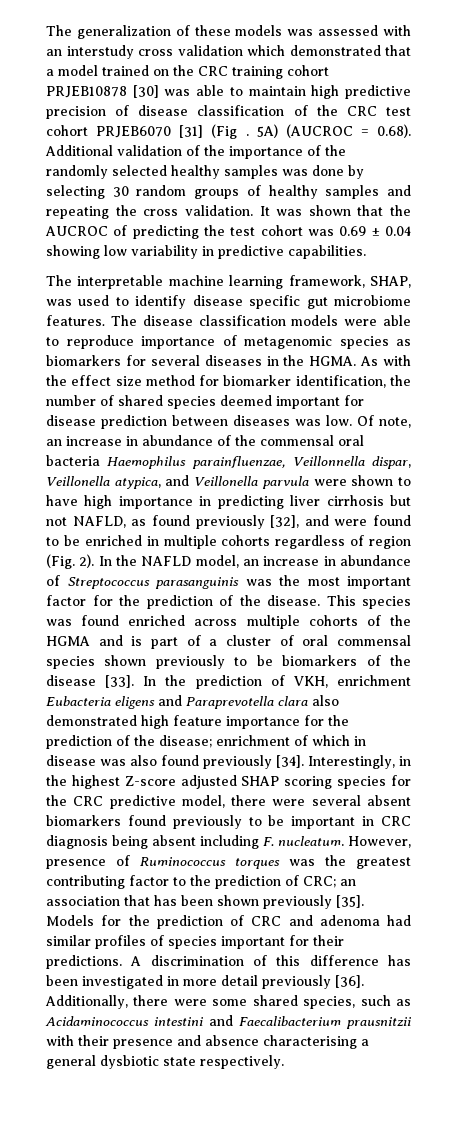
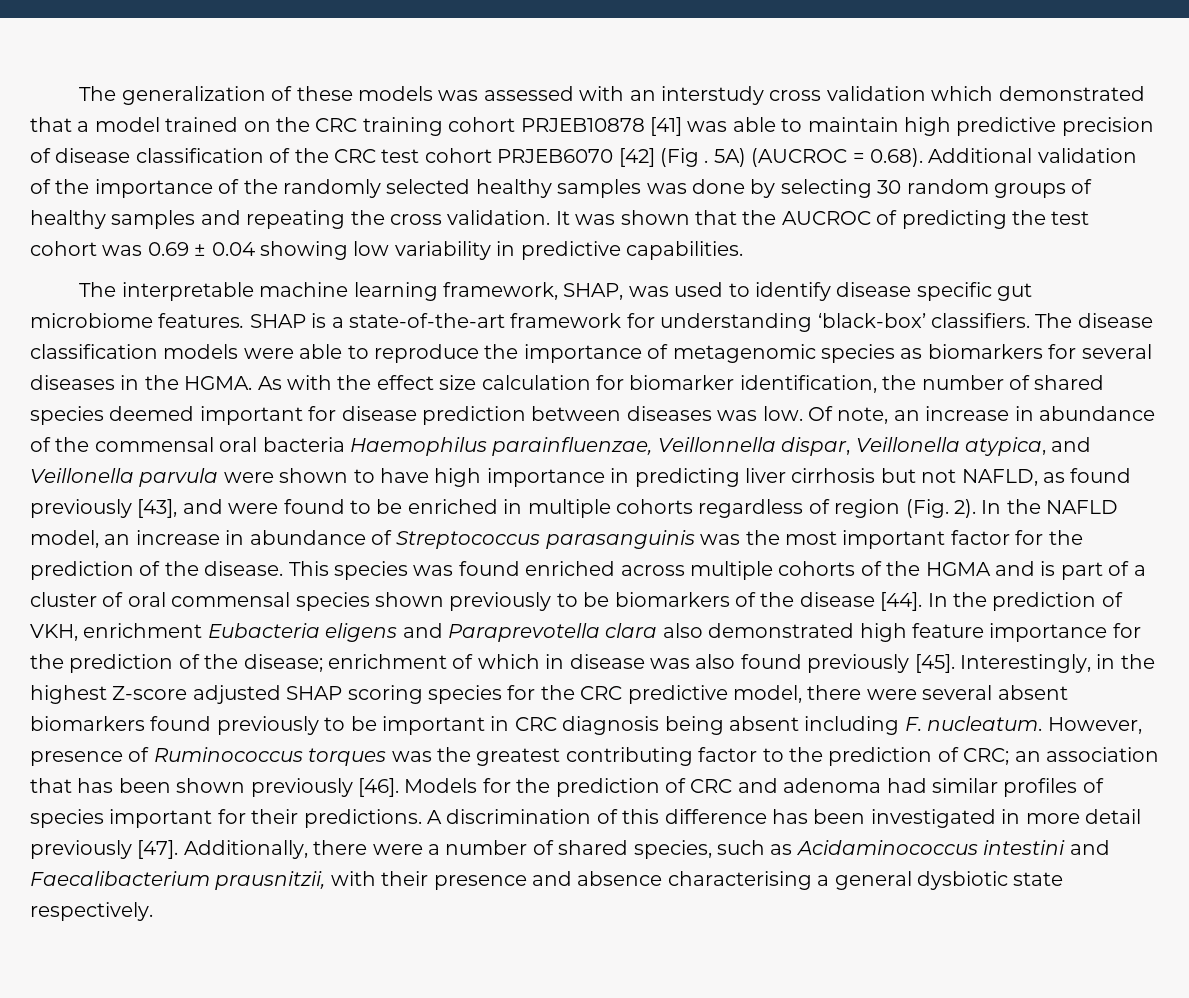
- The generalization of these models was assessed with an interstudy cross validation which demonstrated that a model trained on the CRC training cohort PRJEB10878 [30] was able to maintain high predictive precision of disease classification of the CRC test cohort PRJEB6070 [31] (Fig .
+ The generalization of these models was assessed with an interstudy cross validation which demonstrated that a model trained on the CRC training cohort PRJEB10878 [41] was able to maintain high predictive precision of disease classification of the CRC test cohort PRJEB6070 [42] (Fig .
+ SHAP is a state-of-the-art framework for understanding ‘black-box’ classifiers.
- The disease classification models were able to reproduce importance of metagenomic species as biomarkers for several diseases in the HGMA.
+ The disease classification models were able to reproduce the importance of metagenomic species as biomarkers for several diseases in the HGMA.
- As with the effect size method for biomarker identification, the number of shared species deemed important for disease prediction between diseases was low.
+ As with the effect size calculation for biomarker identification, the number of shared species deemed important for disease prediction between diseases was low.
- Of note, an increase in abundance of the commensal oral bacteria Haemophilus parainfluenzae, Veillonnella dispar, Veillonella atypica, and Veillonella parvula were shown to have high importance in predicting liver cirrhosis but not NAFLD, as found previously [32], and were found to be enriched in multiple cohorts regardless of region (Fig. 2).
+ Of note, an increase in abundance of the commensal oral bacteria Haemophilus parainfluenzae, Veillonnella dispar, Veillonella atypica, and Veillonella parvula were shown to have high importance in predicting liver cirrhosis but not NAFLD, as found previously [43], and were found to be enriched in multiple cohorts regardless of region (Fig. 2).
- This species was found enriched across multiple cohorts of the HGMA and is part of a cluster of oral commensal species shown previously to be biomarkers of the disease [33].
+ This species was found enriched across multiple cohorts of the HGMA and is part of a cluster of oral commensal species shown previously to be biomarkers of the disease [44].
- In the prediction of VKH, enrichment Eubacteria eligens and Paraprevotella clara also demonstrated high feature importance for the prediction of the disease; enrichment of which in disease was also found previously [34].
+ In the prediction of VKH, enrichment Eubacteria eligens and Paraprevotella clara also demonstrated high feature importance for the prediction of the disease; enrichment of which in disease was also found previously [45].
- However, presence of Ruminococcus torques was the greatest contributing factor to the prediction of CRC; an association that has been shown previously [35].
+ However, presence of Ruminococcus torques was the greatest contributing factor to the prediction of CRC; an association that has been shown previously [46].
- A discrimination of this difference has been investigated in more detail previously [36].
+ A discrimination of this difference has been investigated in more detail previously [47].
- Additionally, there were some shared species, such as Acidaminococcus intestini and Faecalibacterium prausnitzii with their presence and absence characterising a general dysbiotic state respectively.
+ Additionally, there were a number of shared species, such as Acidaminococcus intestini and Faecalibacterium prausnitzii, with their presence and absence characterising a general dysbiotic state respectively.

